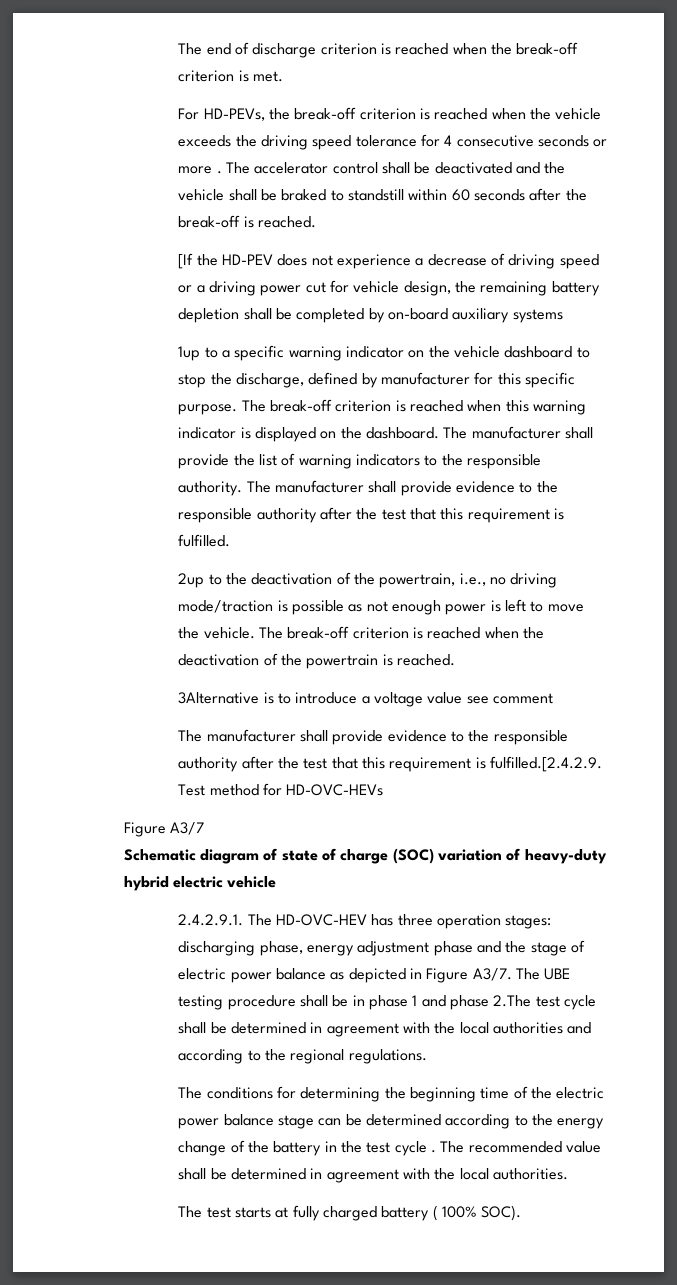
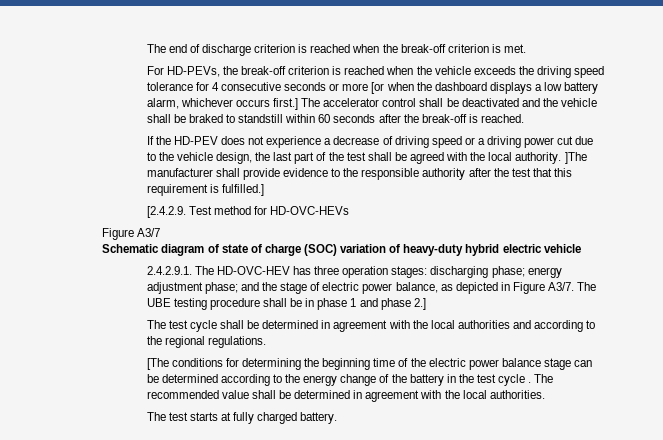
- For HD-PEVs, the break-off criterion is reached when the vehicle exceeds the driving speed tolerance for 4 consecutive seconds or more .
+ For HD-PEVs, the break-off criterion is reached when the vehicle exceeds the driving speed tolerance for 4 consecutive seconds or more [or when the dashboard displays a low battery alarm, whichever occurs first.]
- [If the HD-PEV does not experience a decrease of driving speed or a driving power cut for vehicle design, the remaining battery depletion shall be completed by on-board auxiliary systems
- 1up to a specific warning indicator on the vehicle dashboard to stop the discharge, defined by manufacturer for this specific purpose. The break-off criterion is reached when this warning indicator is displayed on the dashboard. The manufacturer shall provide the list of warning indicators to the responsible authority. The manufacturer shall provide evidence to the responsible authority after the test that this requirement is fulfilled.
- 2up to the deactivation of the powertrain, i.e., no driving mode/traction is possible as not enough power is left to move the vehicle. The break-off criterion is reached when the deactivation of the powertrain is reached.
- 3Alternative is to introduce a voltage value see comment
- The manufacturer shall provide evidence to the responsible authority after the test that this requirement is fulfilled.[2.4.2.9. Test method for HD-OVC-HEVs
+ If the HD-PEV does not experience a decrease of driving speed or a driving power cut due to the vehicle design, the last part of the test shall be agreed with the local authority. ]The manufacturer shall provide evidence to the responsible authority after the test that this requirement is fulfilled.]
+ [2.4.2.9. Test method for HD-OVC-HEVs
- 2.4.2.9.1. The HD-OVC-HEV has three operation stages: discharging phase, energy adjustment phase and the stage of electric power balance as depicted in Figure A3/7.
+ 2.4.2.9.1. The HD-OVC-HEV has three operation stages: discharging phase; energy adjustment phase; and the stage of electric power balance, as depicted in Figure A3/7.
- The UBE testing procedure shall be in phase 1 and phase 2.The test cycle shall be determined in agreement with the local authorities and according to the regional regulations.
+ The UBE testing procedure shall be in phase 1 and phase 2.]
+ The test cycle shall be determined in agreement with the local authorities and according to the regional regulations.
- The conditions for determining the beginning time of the electric power balance stage can be determined according to the energy change of the battery in the test cycle .
+ [The conditions for determining the beginning time of the electric power balance stage can be determined according to the energy change of the battery in the test cycle .
- The test starts at fully charged battery ( 100% SOC).
+ The test starts at fully charged battery.

